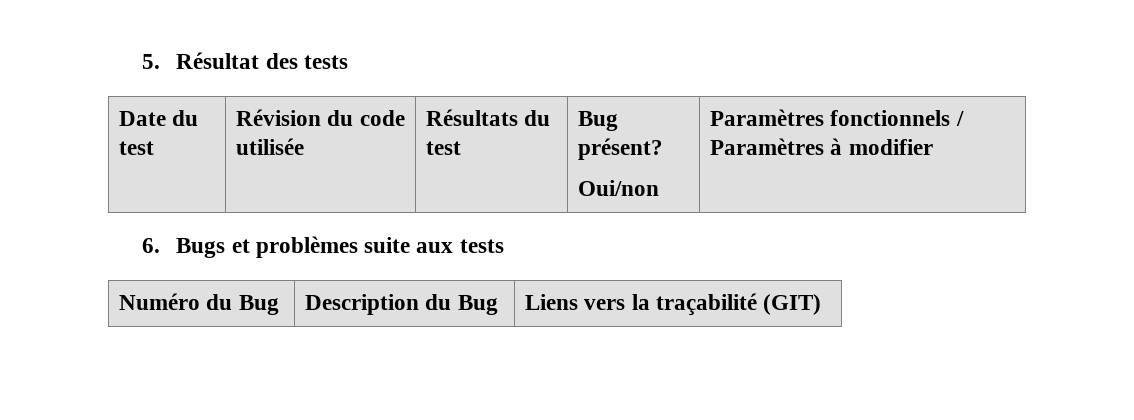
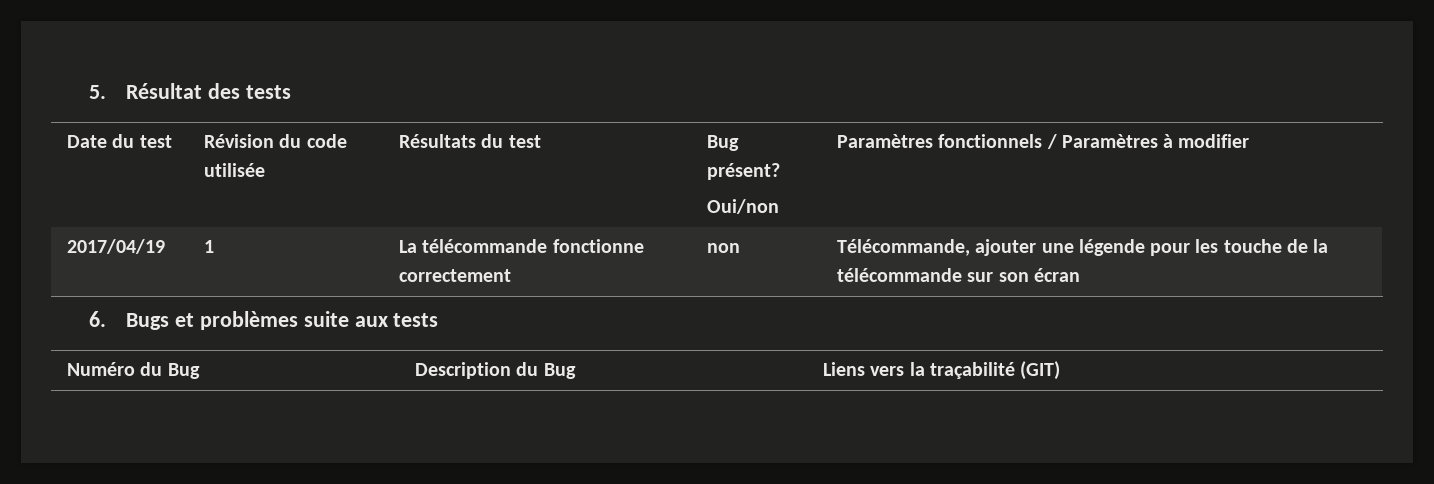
+ 2017/04/19 | 1 | La télécommande fonctionne correctement | non | Télécommande, ajouter une légende pour les touche de la télécommande sur son écran

